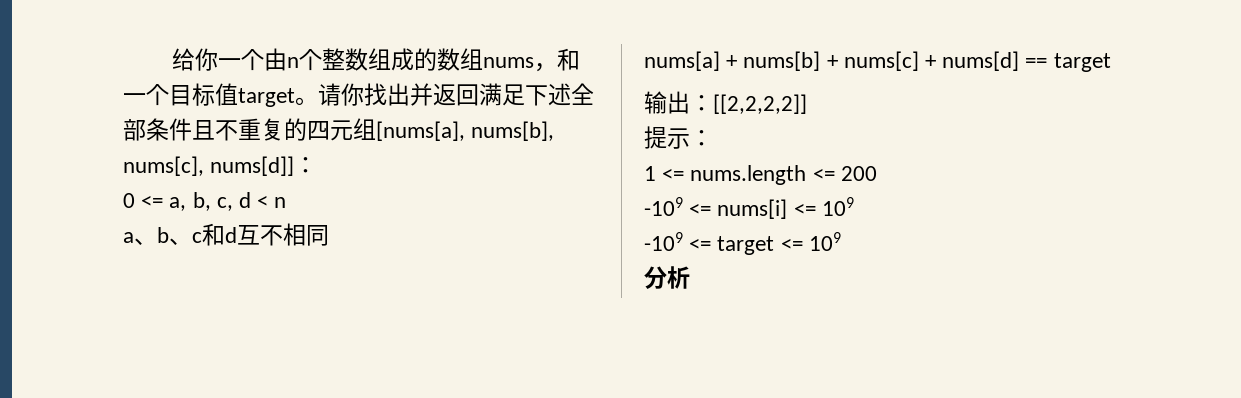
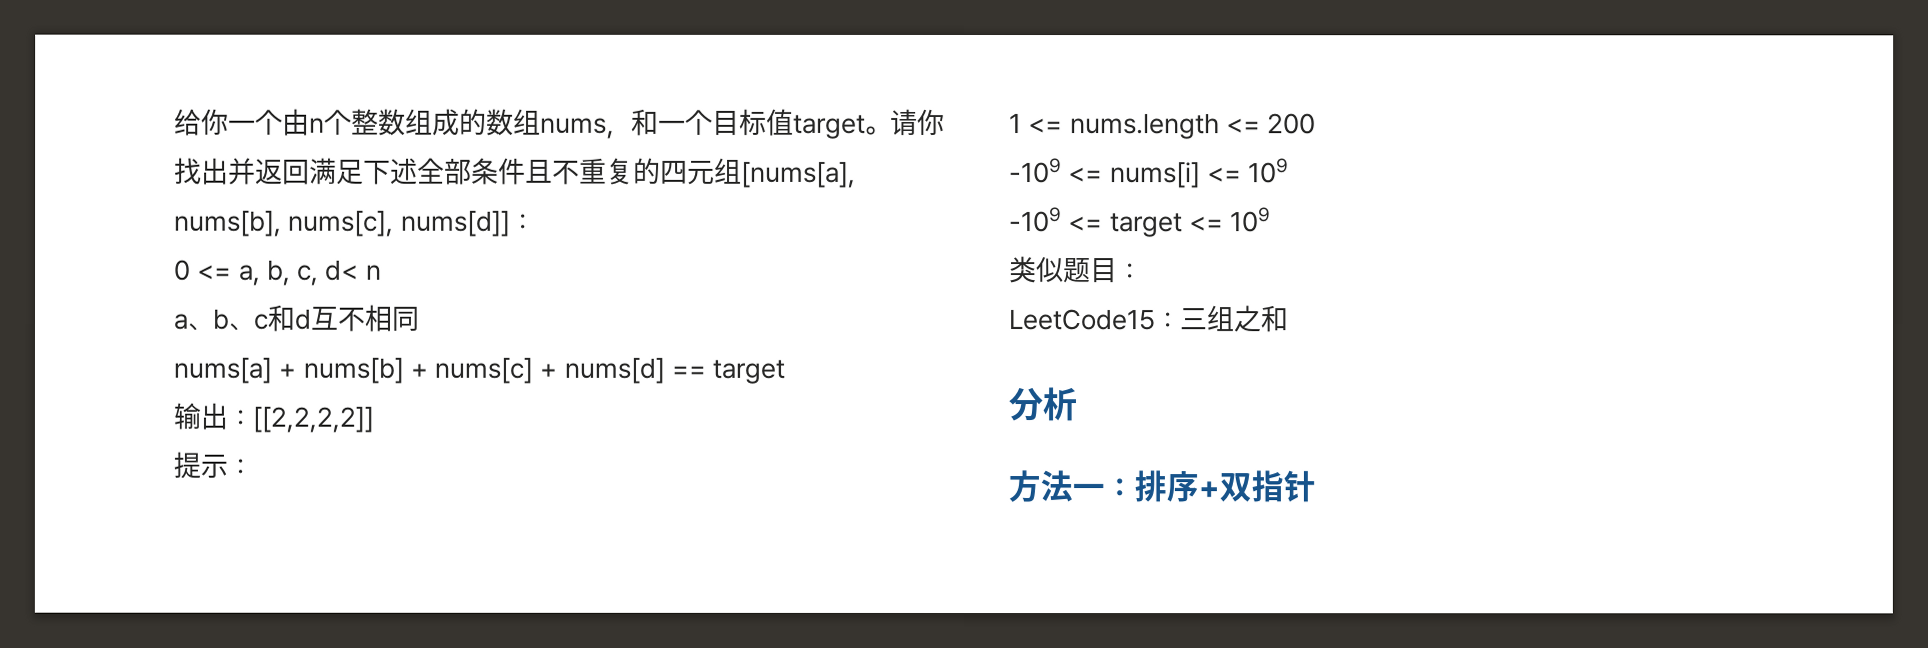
- 0 <= a, b, c, d < n
+ 0 <= a, b, c, d< n
+ 类似题目：
+ LeetCode15：三组之和
  分析
+ 方法一：排序+双指针

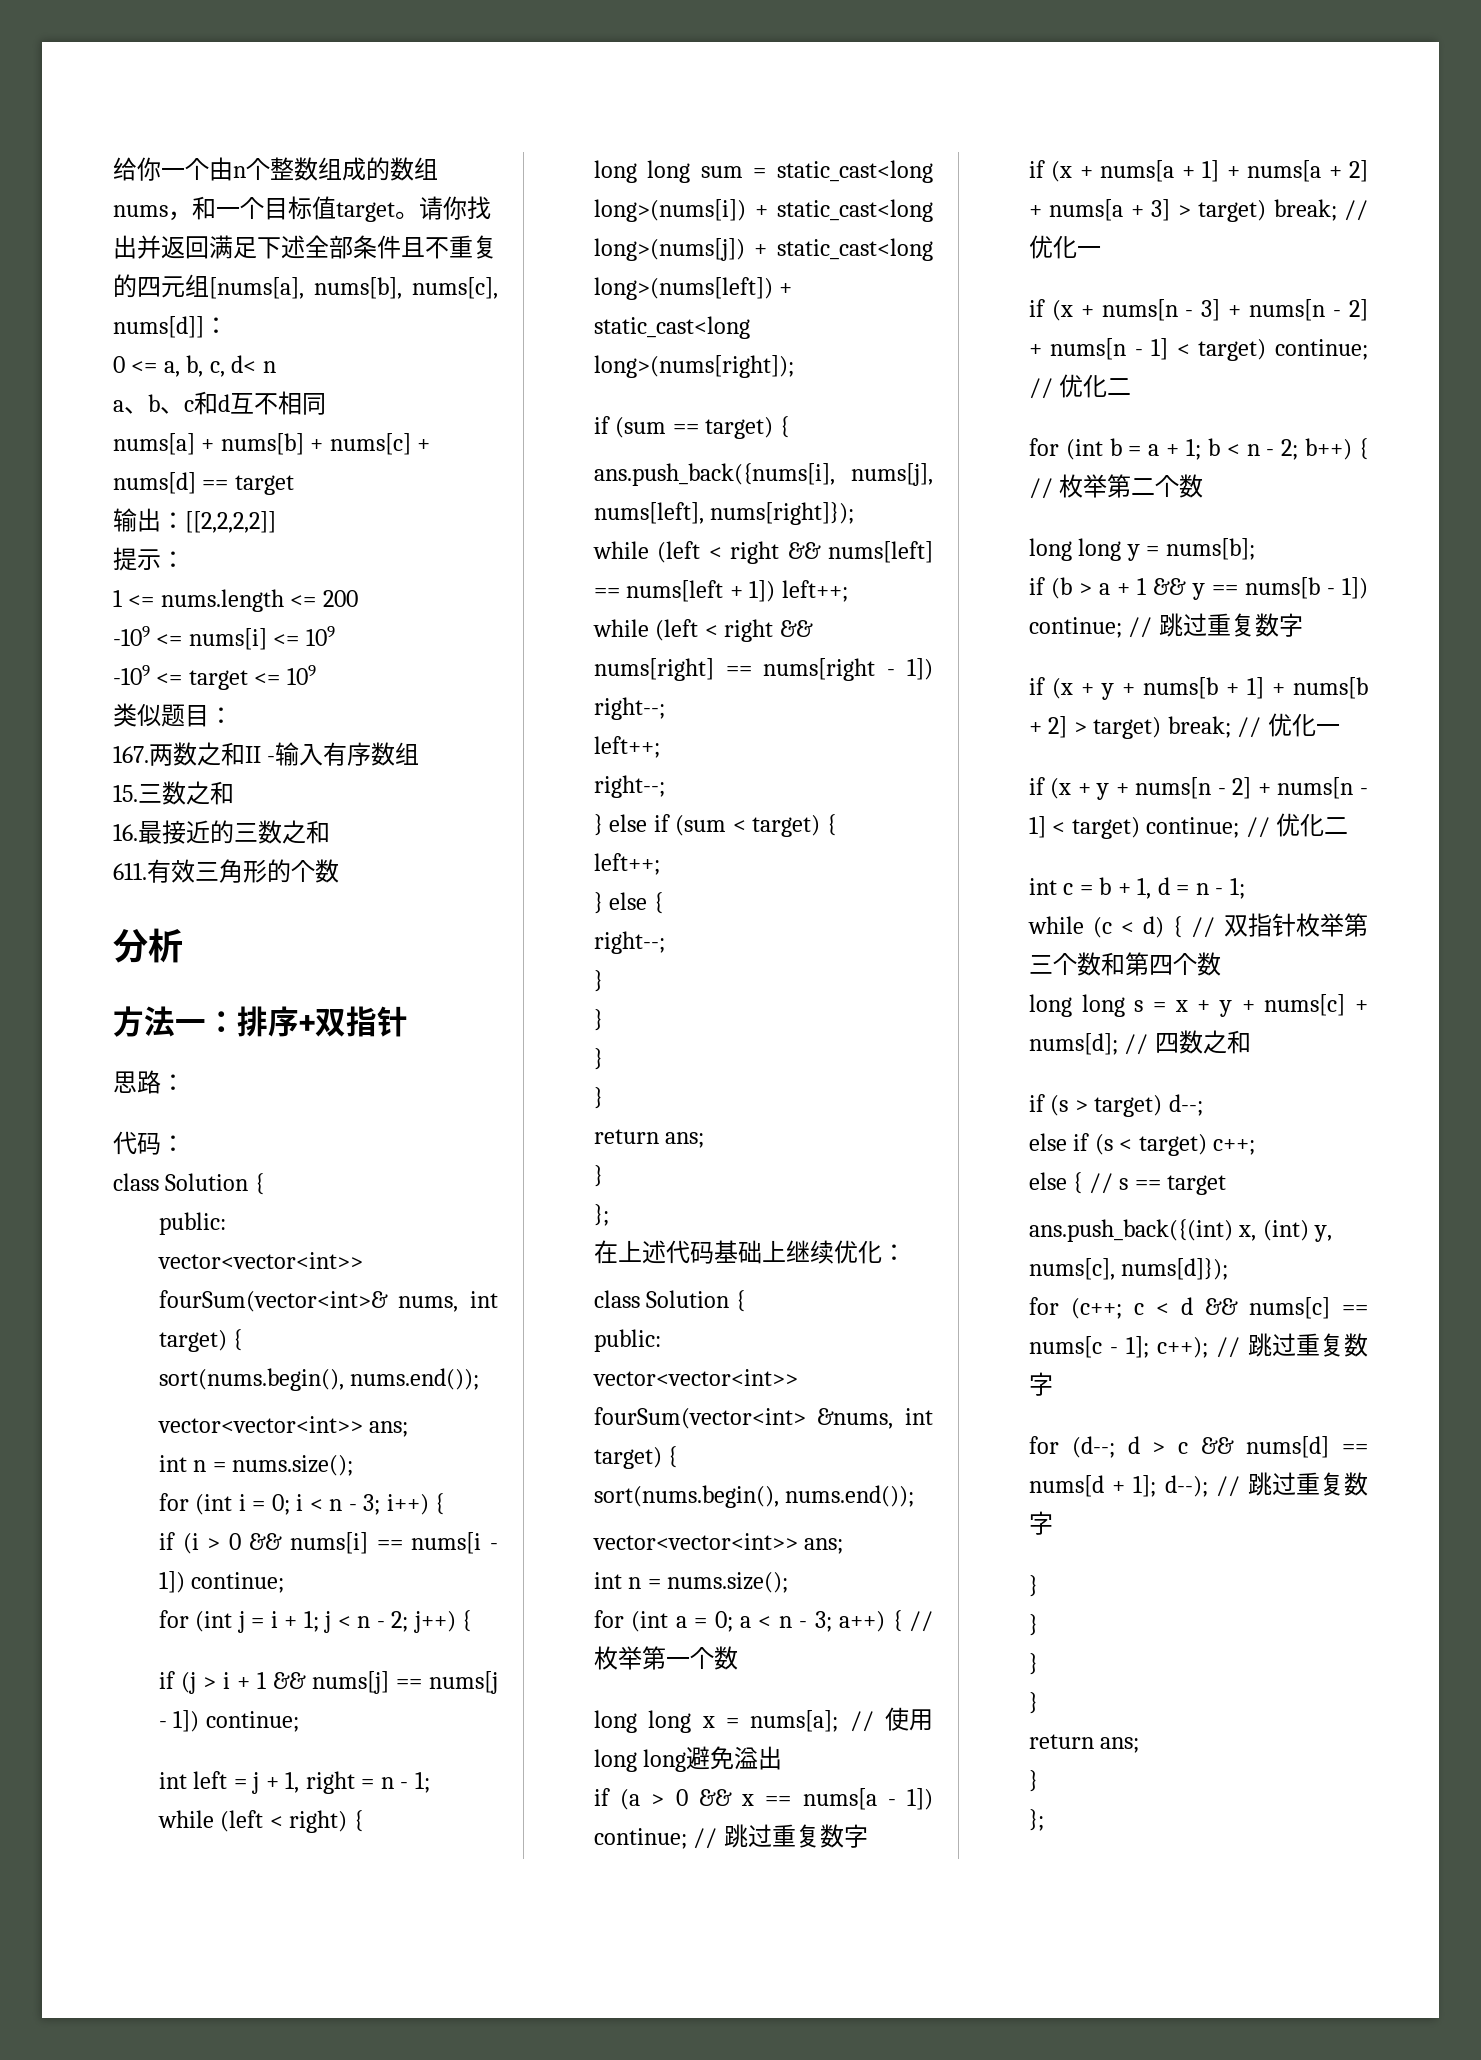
- LeetCode15：三组之和
+ 167.两数之和II -输入有序数组
+ 15.三数之和
+ 16.最接近的三数之和
+ 611.有效三角形的个数
+ 思路：
+ 代码：
+ class Solution {
+ public:
+ vector<vector<int>> fourSum(vector<int>& nums, int target) {
+ sort(nums.begin(), nums.end());
+ vector<vector<int>> ans;
+ int n = nums.size();
+ for (int i = 0; i < n - 3; i++) {
+ if (i > 0 && nums[i] == nums[i - 1]) continue;
+ for (int j = i + 1; j < n - 2; j++) {
+ if (j > i + 1 && nums[j] == nums[j - 1]) continue;
+ int left = j + 1, right = n - 1;
+ while (left < right) {
+ long long sum = static_cast<long long>(nums[i]) + static_cast<long long>(nums[j]) + static_cast<long long>(nums[left]) + static_cast<long long>(nums[right]);
+ if (sum == target) {
+ ans.push_back({nums[i], nums[j], nums[left], nums[right]});
+ while (left < right && nums[left] == nums[left + 1]) left++;
+ while (left < right && nums[right] == nums[right - 1]) right--;
+ left++;
+ right--;
+ } else if (sum < target) {
+ left++;
+ } else {
+ right--;
+ }
+ }
+ }
+ }
+ return ans;
+ }
+ };
+ 在上述代码基础上继续优化：
+ class Solution {
+ public:
+ vector<vector<int>> fourSum(vector<int> &nums, int target) {
+ sort(nums.begin(), nums.end());
+ vector<vector<int>> ans;
+ int n = nums.size();
+ for (int a = 0; a < n - 3; a++) { // 枚举第一个数
+ long long x = nums[a]; // 使用long long避免溢出
+ if (a > 0 && x == nums[a - 1]) continue; // 跳过重复数字
+ if (x + nums[a + 1] + nums[a + 2] + nums[a + 3] > target) break; // 优化一
+ if (x + nums[n - 3] + nums[n - 2] + nums[n - 1] < target) continue; // 优化二
+ for (int b = a + 1; b < n - 2; b++) { // 枚举第二个数
+ long long y = nums[b];
+ if (b > a + 1 && y == nums[b - 1]) continue; // 跳过重复数字
+ if (x + y + nums[b + 1] + nums[b + 2] > target) break; // 优化一
+ if (x + y + nums[n - 2] + nums[n - 1] < target) continue; // 优化二
+ int c = b + 1, d = n - 1;
+ while (c < d) { // 双指针枚举第三个数和第四个数
+ long long s = x + y + nums[c] + nums[d]; // 四数之和
+ if (s > target) d--;
+ else if (s < target) c++;
+ else { // s == target
+ ans.push_back({(int) x, (int) y, nums[c], nums[d]});
+ for (c++; c < d && nums[c] == nums[c - 1]; c++); // 跳过重复数字
+ for (d--; d > c && nums[d] == nums[d + 1]; d--); // 跳过重复数字
+ }
+ }
+ }
+ }
+ return ans;
+ }
+ };

